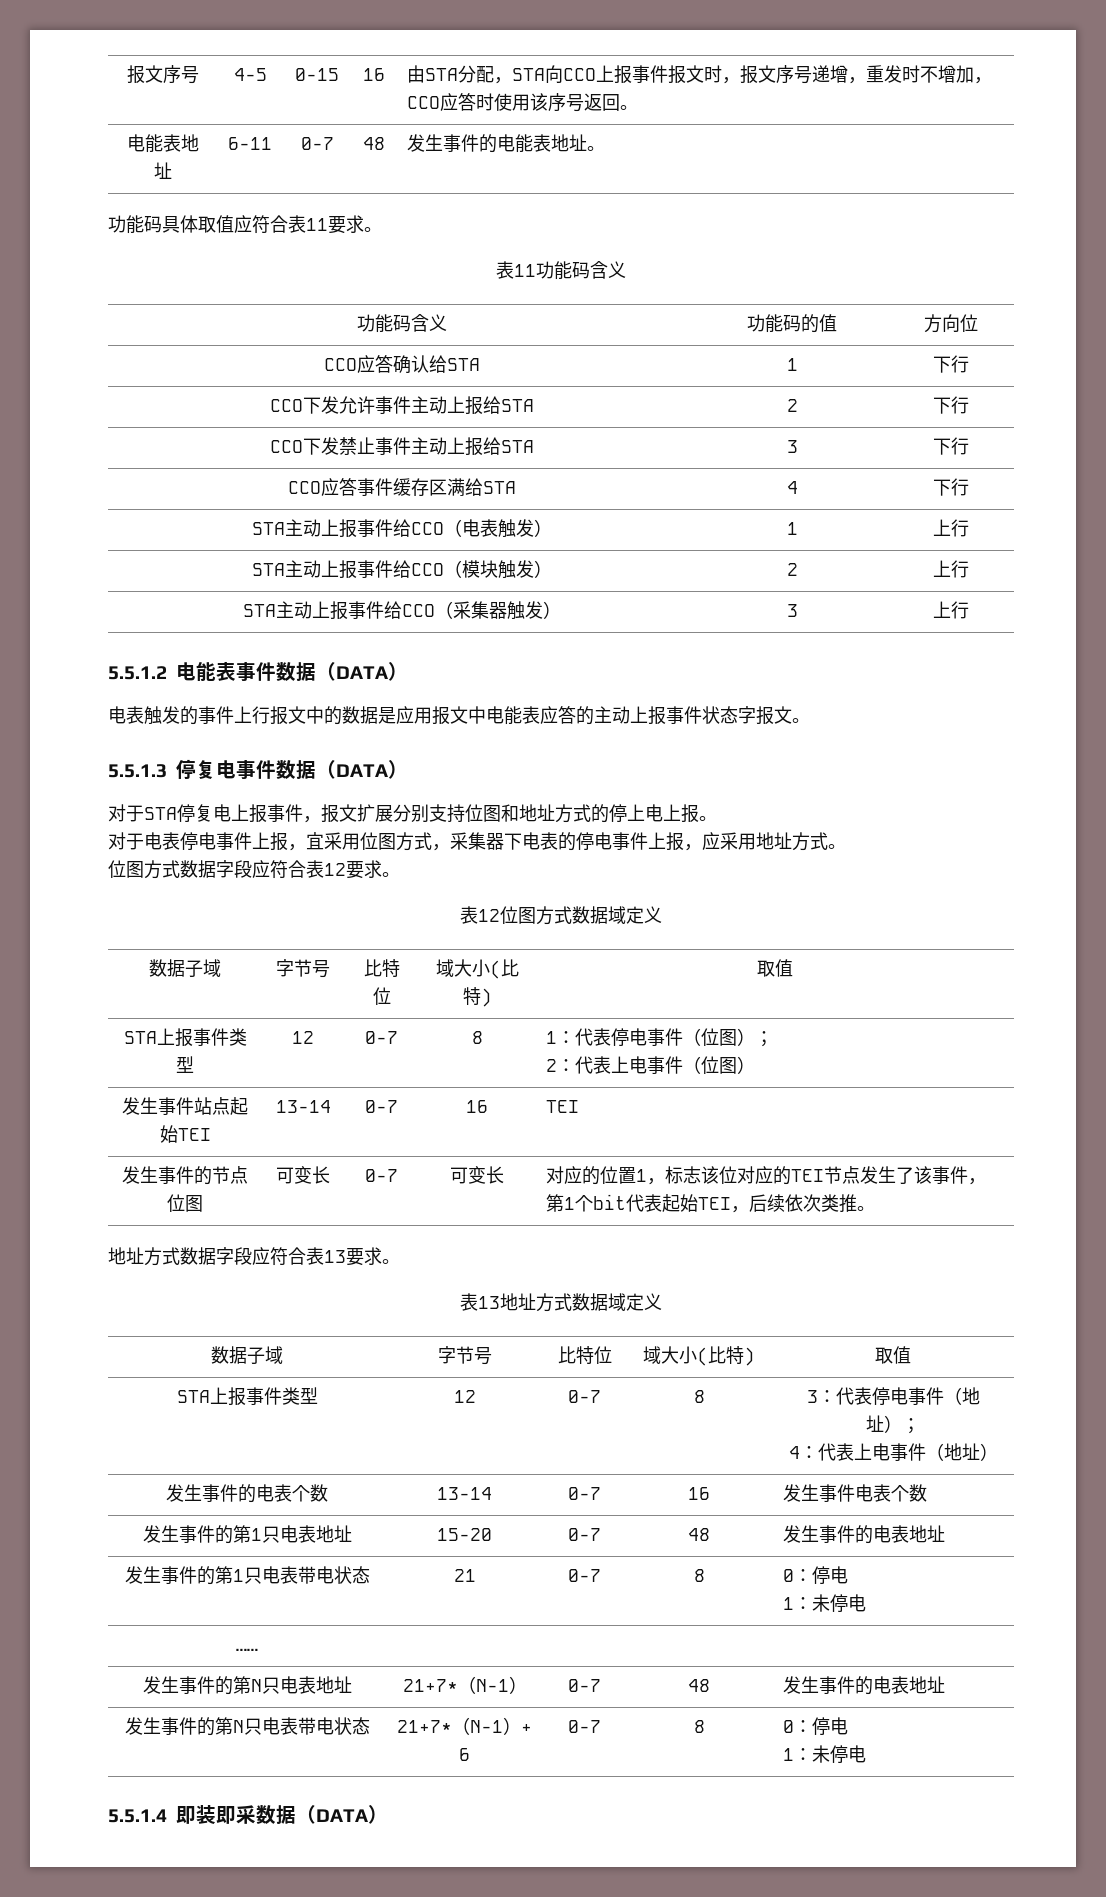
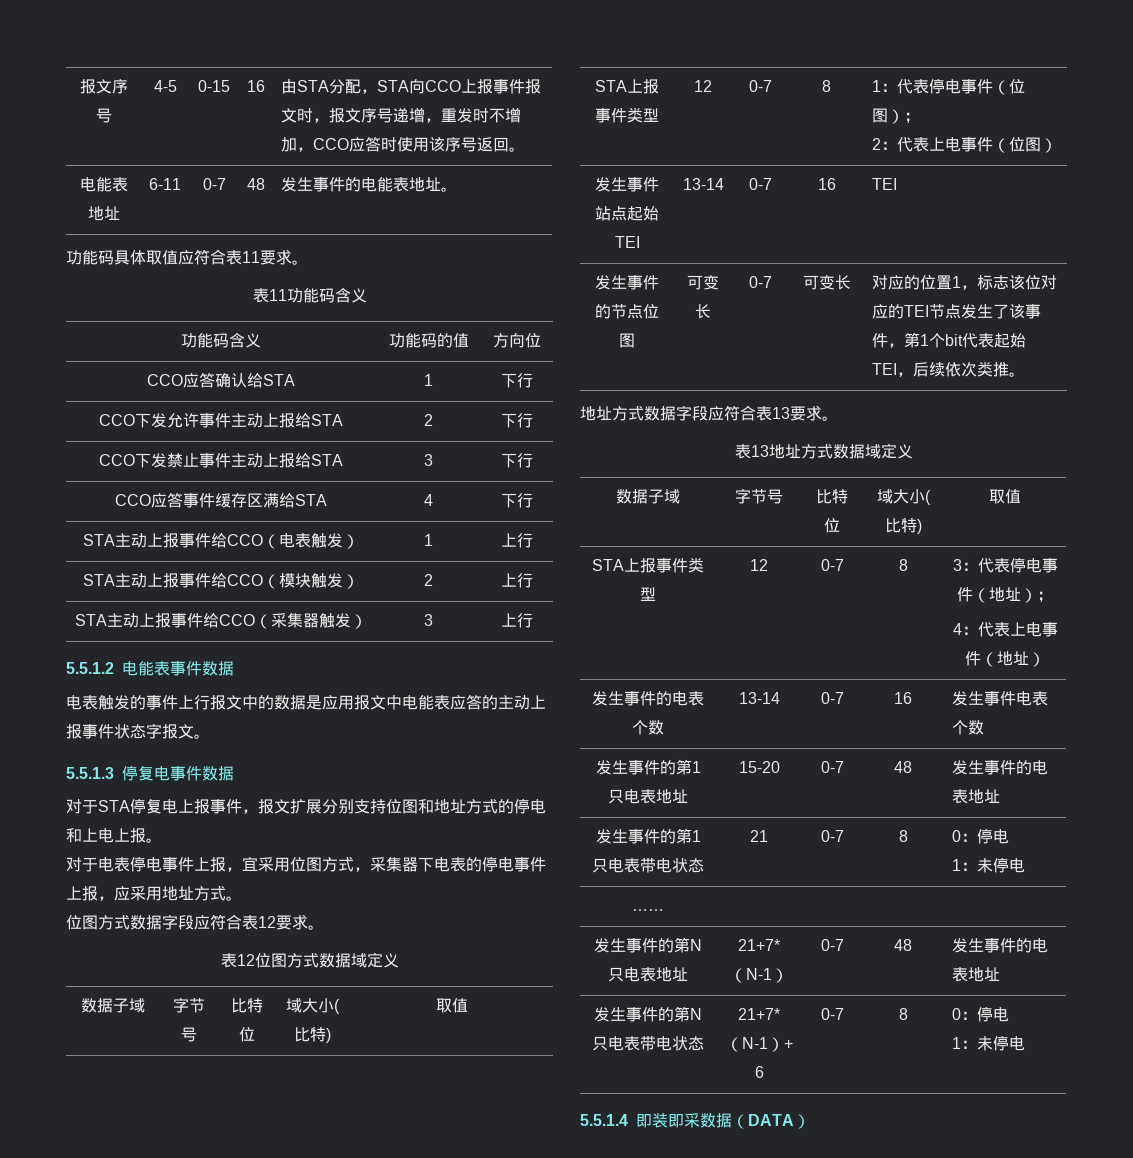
- 5.5.1.2电能表事件数据（DATA）
+ 5.5.1.2电能表事件数据
- 5.5.1.3停复电事件数据（DATA）
+ 5.5.1.3停复电事件数据
- 对于STA停复电上报事件，报文扩展分别支持位图和地址方式的停上电上报。
+ 对于STA停复电上报事件，报文扩展分别支持位图和地址方式的停电和上电上报。

